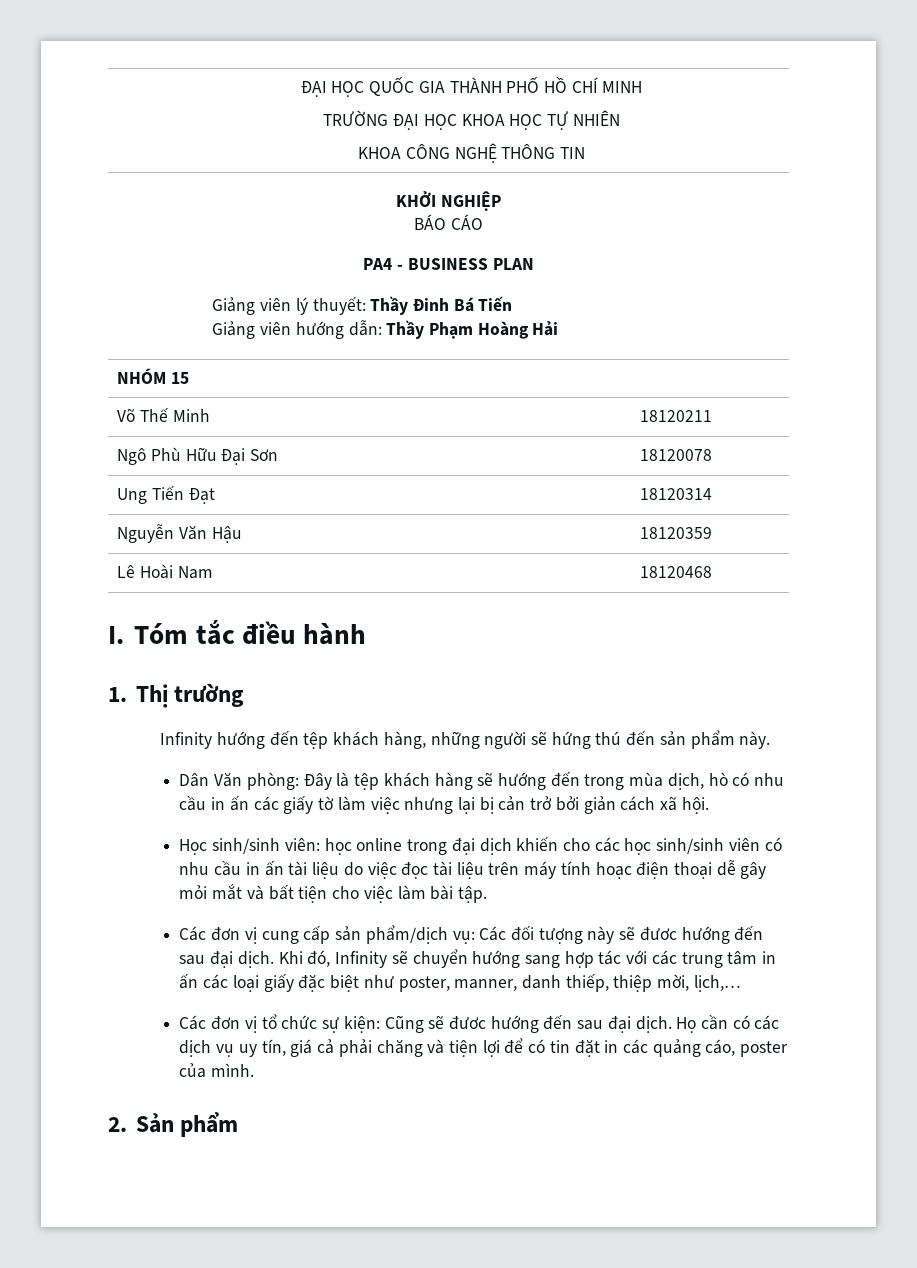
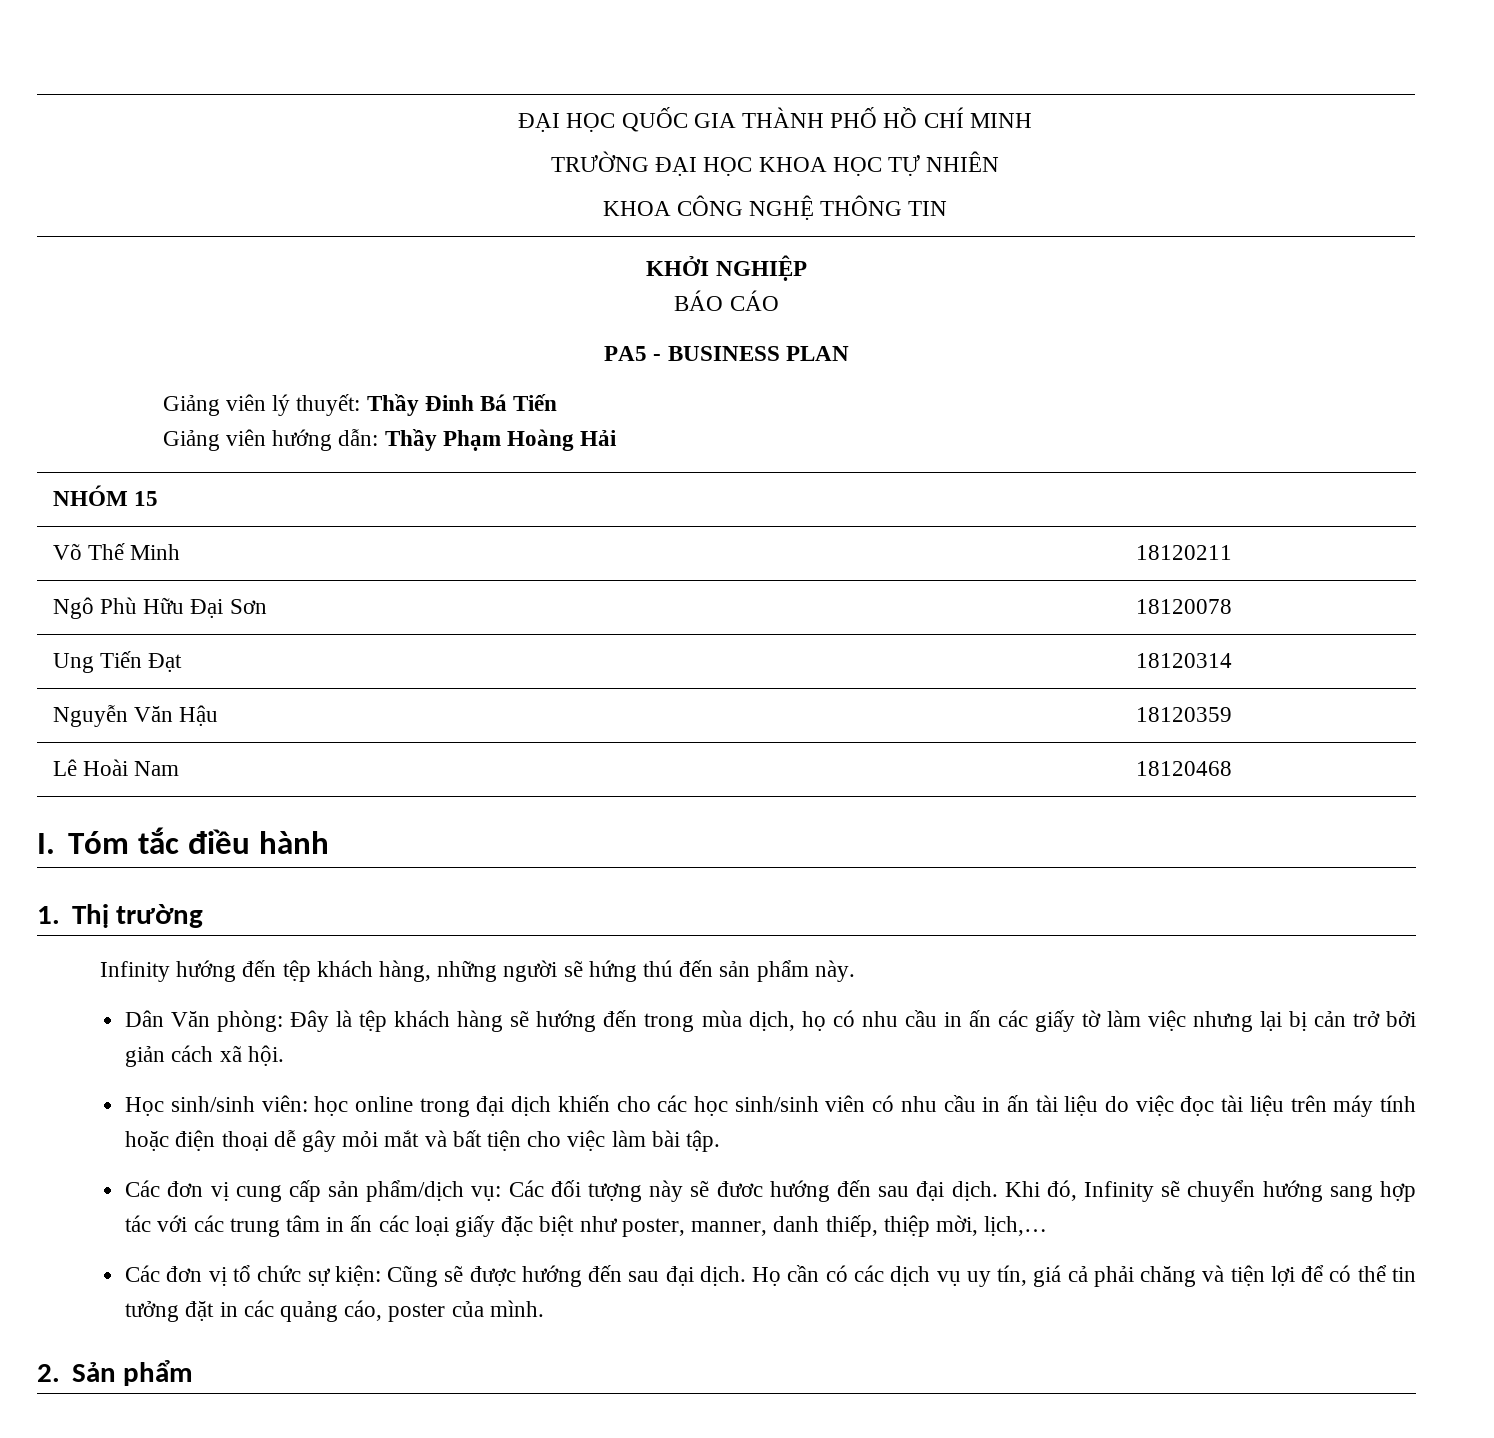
- PA4 - BUSINESS PLAN
+ PA5 - BUSINESS PLAN
- Dân Văn phòng: Đây là tệp khách hàng sẽ hướng đến trong mùa dịch, hò có nhu cầu in ấn các giấy tờ làm việc nhưng lại bị cản trở bởi giản cách xã hội.
+ Dân Văn phòng: Đây là tệp khách hàng sẽ hướng đến trong mùa dịch, họ có nhu cầu in ấn các giấy tờ làm việc nhưng lại bị cản trở bởi giản cách xã hội.
- Học sinh/sinh viên: học online trong đại dịch khiến cho các học sinh/sinh viên có nhu cầu in ấn tài liệu do việc đọc tài liệu trên máy tính hoạc điện thoại dễ gây mỏi mắt và bất tiện cho việc làm bài tập.
+ Học sinh/sinh viên: học online trong đại dịch khiến cho các học sinh/sinh viên có nhu cầu in ấn tài liệu do việc đọc tài liệu trên máy tính hoặc điện thoại dễ gây mỏi mắt và bất tiện cho việc làm bài tập.
- Các đơn vị tổ chức sự kiện: Cũng sẽ đươc hướng đến sau đại dịch.
+ Các đơn vị tổ chức sự kiện: Cũng sẽ được hướng đến sau đại dịch.
- Họ cần có các dịch vụ uy tín, giá cả phải chăng và tiện lợi để có tin đặt in các quảng cáo, poster của mình.
+ Họ cần có các dịch vụ uy tín, giá cả phải chăng và tiện lợi để có thể tin tưởng đặt in các quảng cáo, poster của mình.

